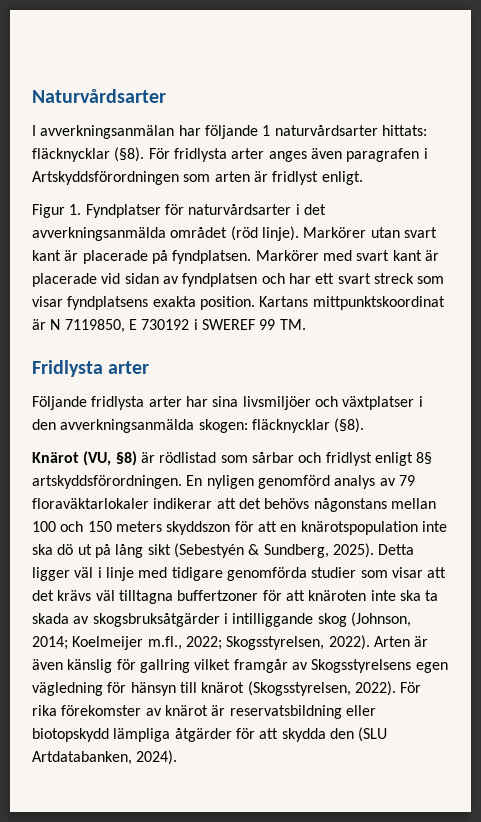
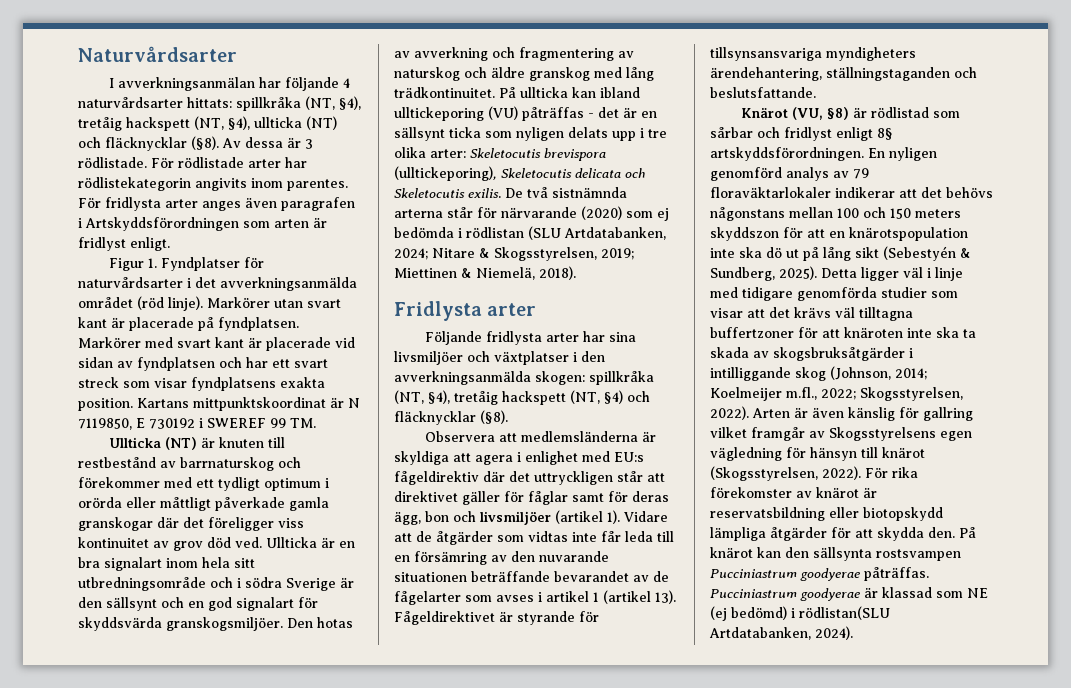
- I avverkningsanmälan har följande 1 naturvårdsarter hittats: fläcknycklar (§8).
+ I avverkningsanmälan har följande 4 naturvårdsarter hittats: spillkråka (NT, §4), tretåig hackspett (NT, §4), ullticka (NT) och fläcknycklar (§8). Av dessa är 3 rödlistade. För rödlistade arter har rödlistekategorin angivits inom parentes.
+ Ullticka (NT) är knuten till restbestånd av barrnaturskog och förekommer med ett tydligt optimum i orörda eller måttligt påverkade gamla granskogar där det föreligger viss kontinuitet av grov död ved. Ullticka är en bra signalart inom hela sitt utbredningsområde och i södra Sverige är den sällsynt och en god signalart för skyddsvärda granskogsmiljöer. Den hotas av avverkning och fragmentering av naturskog och äldre granskog med lång trädkontinuitet. På ullticka kan ibland ulltickeporing (VU) påträffas - det är en sällsynt ticka som nyligen delats upp i tre olika arter: Skeletocutis brevispora (ulltickeporing), Skeletocutis delicata och Skeletocutis exilis. De två sistnämnda arterna står för närvarande (2020) som ej bedömda i rödlistan (SLU Artdatabanken, 2024; Nitare & Skogsstyrelsen, 2019; Miettinen & Niemelä, 2018).
- Följande fridlysta arter har sina livsmiljöer och växtplatser i den avverkningsanmälda skogen: fläcknycklar (§8).
+ Följande fridlysta arter har sina livsmiljöer och växtplatser i den avverkningsanmälda skogen: spillkråka (NT, §4), tretåig hackspett (NT, §4) och fläcknycklar (§8).
+ Observera att medlemsländerna är skyldiga att agera i enlighet med EU:s fågeldirektiv där det uttryckligen står att direktivet gäller för fåglar samt för deras ägg, bon och livsmiljöer (artikel 1). Vidare att de åtgärder som vidtas inte får leda till en försämring av den nuvarande situationen beträffande bevarandet av de fågelarter som avses i artikel 1 (artikel 13). Fågeldirektivet är styrande för tillsynsansvariga myndigheters ärendehantering, ställningstaganden och beslutsfattande.
- För rika förekomster av knärot är reservatsbildning eller biotopskydd lämpliga åtgärder för att skydda den (SLU Artdatabanken, 2024).
+ För rika förekomster av knärot är reservatsbildning eller biotopskydd lämpliga åtgärder för att skydda den. På knärot kan den sällsynta rostsvampen Pucciniastrum goodyerae påträffas. Pucciniastrum goodyerae är klassad som NE (ej bedömd) i rödlistan(SLU Artdatabanken, 2024).

